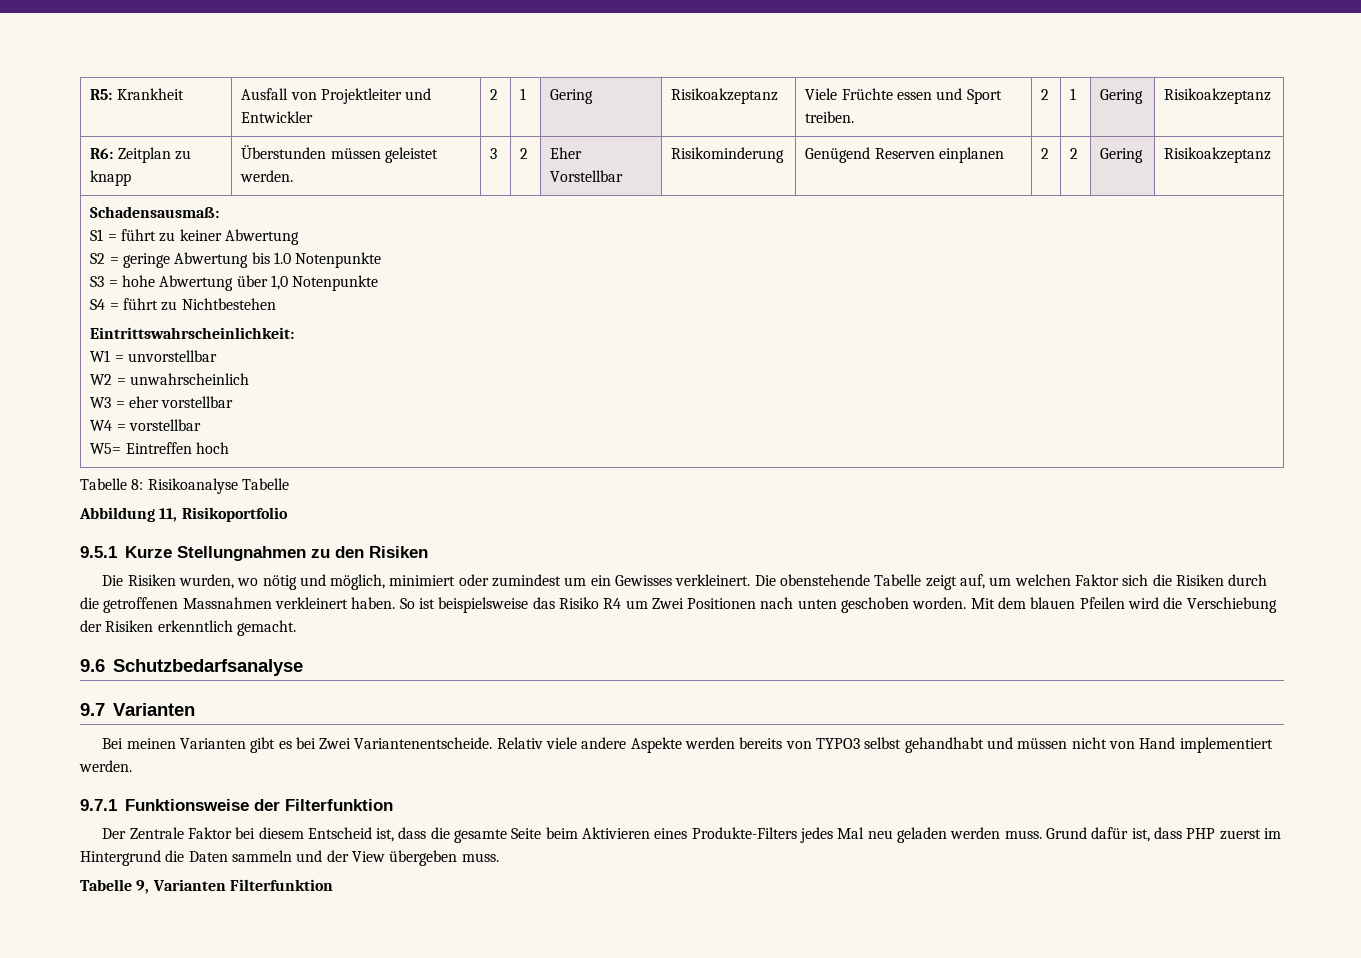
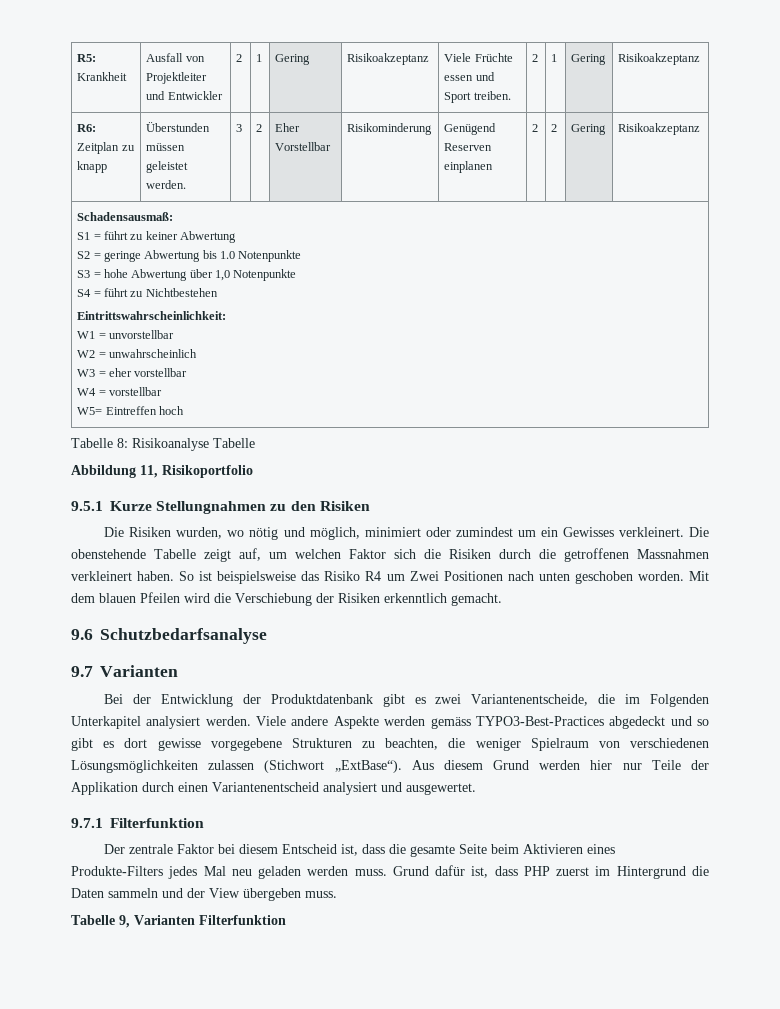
- Bei meinen Varianten gibt es bei Zwei Variantenentscheide. Relativ viele andere Aspekte werden bereits von TYPO3 selbst gehandhabt und müssen nicht von Hand implementiert werden.
+ Bei der Entwicklung der Produktdatenbank gibt es zwei Variantenentscheide, die im Folgenden Unterkapitel analysiert werden. Viele andere Aspekte werden gemäss TYPO3-Best-Practices abgedeckt und so gibt es dort gewisse vorgegebene Strukturen zu beachten, die weniger Spielraum von verschiedenen Lösungsmöglichkeiten zulassen (Stichwort „ExtBase“). Aus diesem Grund werden hier nur Teile der Applikation durch einen Variantenentscheid analysiert und ausgewertet.
- 9.7.1 Funktionsweise der Filterfunktion
+ 9.7.1 Filterfunktion
- Der Zentrale Faktor bei diesem Entscheid ist, dass die gesamte Seite beim Aktivieren eines Produkte-Filters jedes Mal neu geladen werden muss.
+ Der zentrale Faktor bei diesem Entscheid ist, dass die gesamte Seite beim Aktivieren eines Produkte-Filters jedes Mal neu geladen werden muss.

